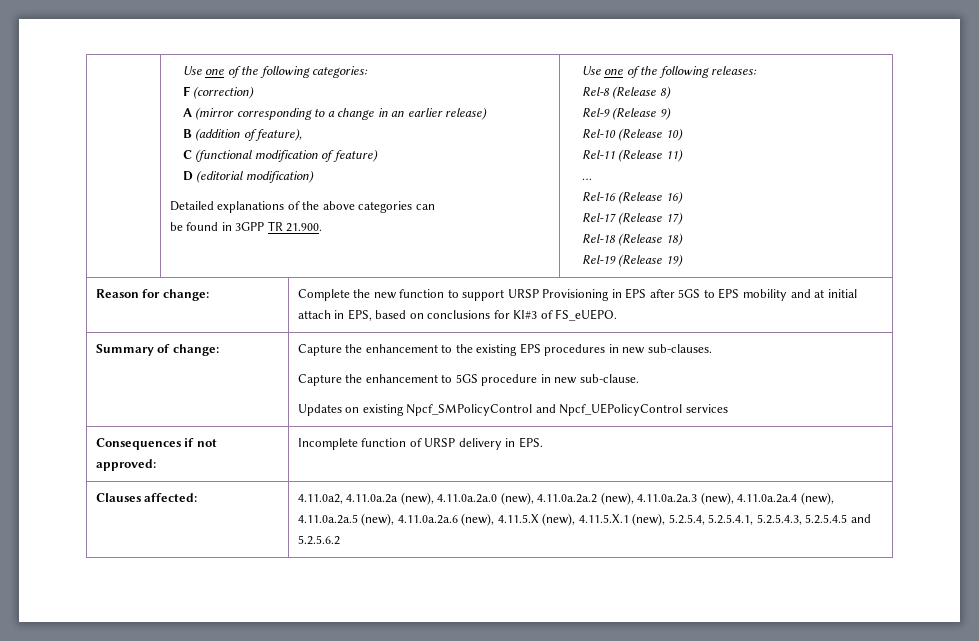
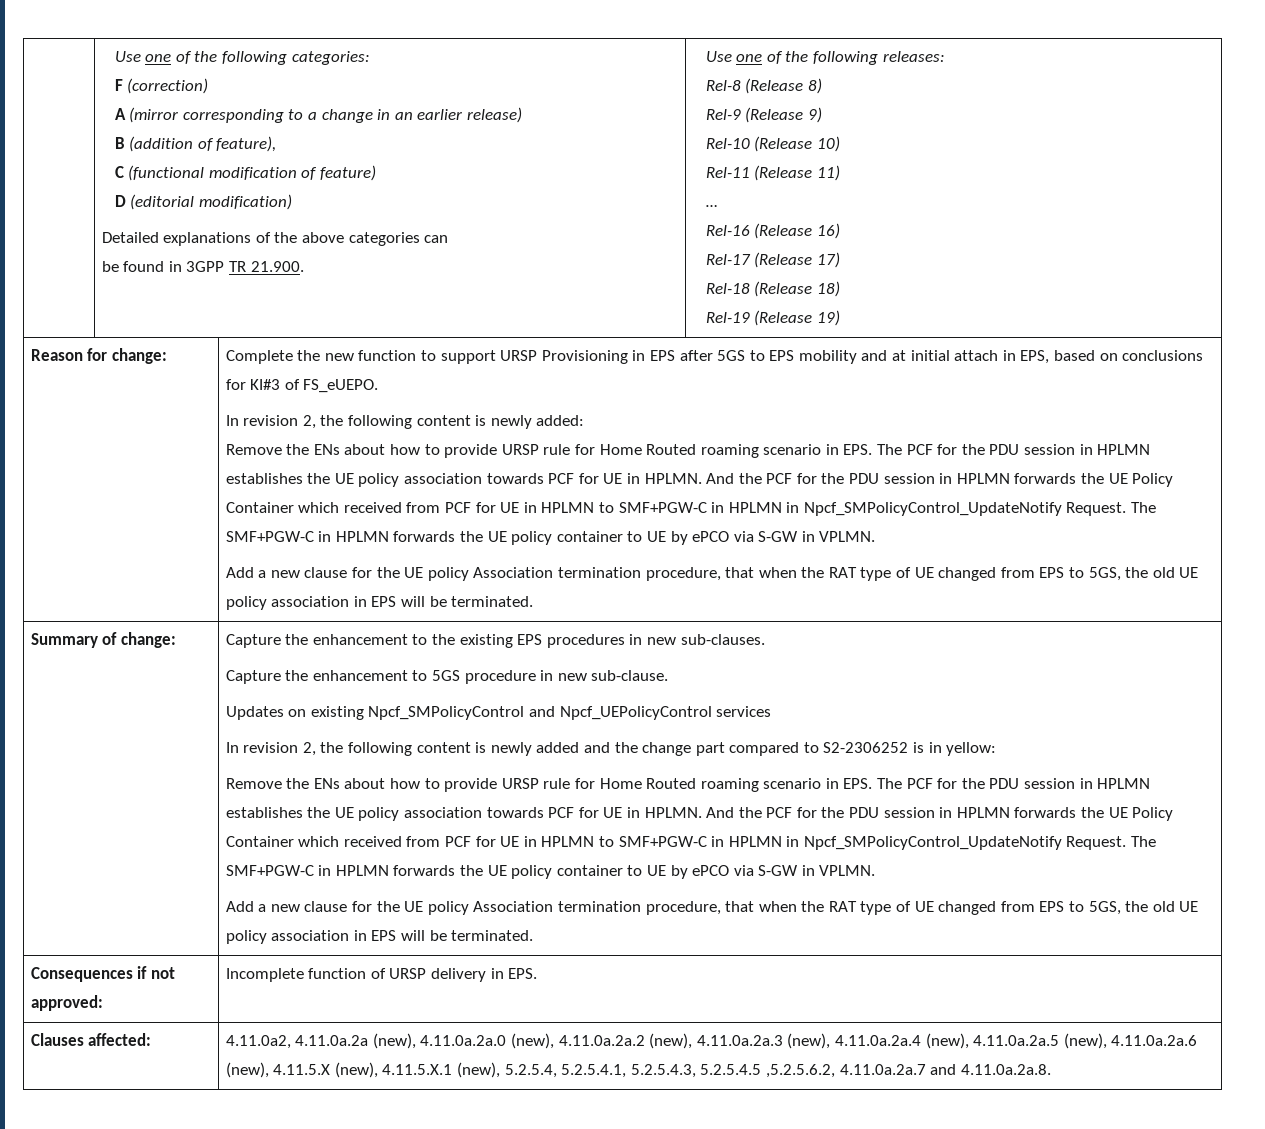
+ In revision 2, the following content is newly added:
+ Remove the ENs about how to provide URSP rule for Home Routed roaming scenario in EPS. The PCF for the PDU session in HPLMN establishes the UE policy association towards PCF for UE in HPLMN. And the PCF for the PDU session in HPLMN forwards the UE Policy Container which received from PCF for UE in HPLMN to SMF+PGW-C in HPLMN in Npcf_SMPolicyControl_UpdateNotify Request. The SMF+PGW-C in HPLMN forwards the UE policy container to UE by ePCO via S-GW in VPLMN.
+ Add a new clause for the UE policy Association termination procedure, that when the RAT type of UE changed from EPS to 5GS, the old UE policy association in EPS will be terminated.
+ In revision 2, the following content is newly added and the change part compared to S2-2306252 is in yellow:
+ Remove the ENs about how to provide URSP rule for Home Routed roaming scenario in EPS. The PCF for the PDU session in HPLMN establishes the UE policy association towards PCF for UE in HPLMN. And the PCF for the PDU session in HPLMN forwards the UE Policy Container which received from PCF for UE in HPLMN to SMF+PGW-C in HPLMN in Npcf_SMPolicyControl_UpdateNotify Request. The SMF+PGW-C in HPLMN forwards the UE policy container to UE by ePCO via S-GW in VPLMN.
+ Add a new clause for the UE policy Association termination procedure, that when the RAT type of UE changed from EPS to 5GS, the old UE policy association in EPS will be terminated.
- Clauses affected: | 4.11.0a2, 4.11.0a.2a (new), 4.11.0a.2a.0 (new), 4.11.0a.2a.2 (new), 4.11.0a.2a.3 (new), 4.11.0a.2a.4 (new), 4.11.0a.2a.5 (new), 4.11.0a.2a.6 (new), 4.11.5.X (new), 4.11.5.X.1 (new), 5.2.5.4, 5.2.5.4.1, 5.2.5.4.3, 5.2.5.4.5 and 5.2.5.6.2
+ Clauses affected: | 4.11.0a2, 4.11.0a.2a (new), 4.11.0a.2a.0 (new), 4.11.0a.2a.2 (new), 4.11.0a.2a.3 (new), 4.11.0a.2a.4 (new), 4.11.0a.2a.5 (new), 4.11.0a.2a.6 (new), 4.11.5.X (new), 4.11.5.X.1 (new), 5.2.5.4, 5.2.5.4.1, 5.2.5.4.3, 5.2.5.4.5 ,5.2.5.6.2, 4.11.0a.2a.7 and 4.11.0a.2a.8.

